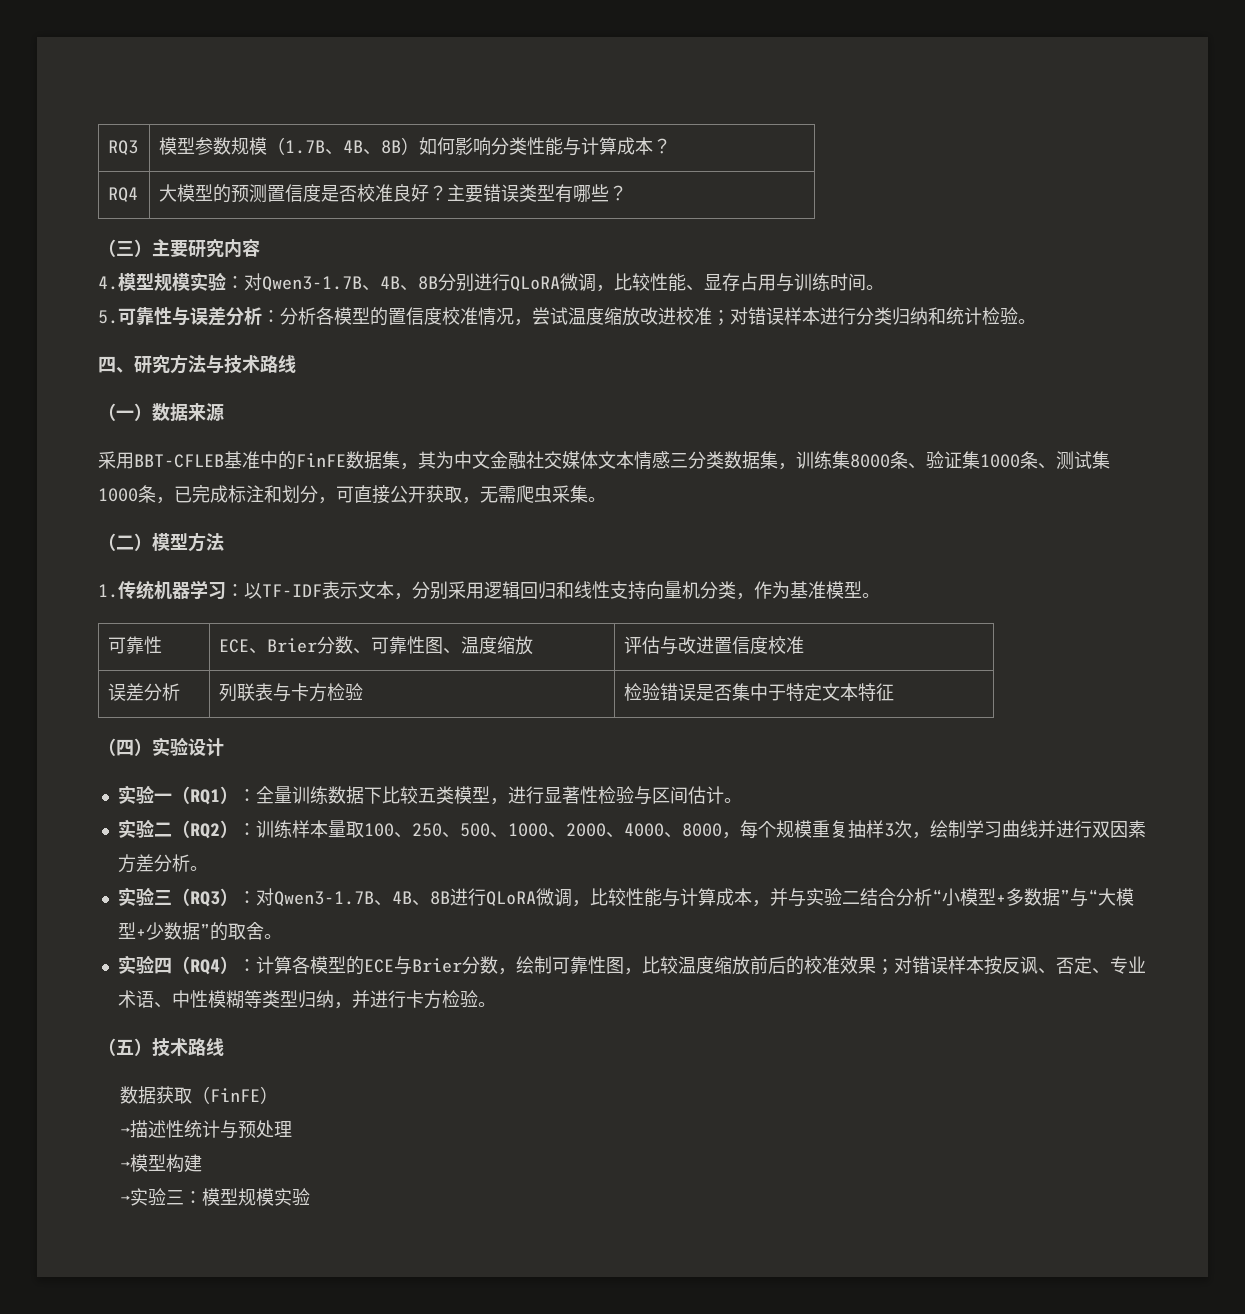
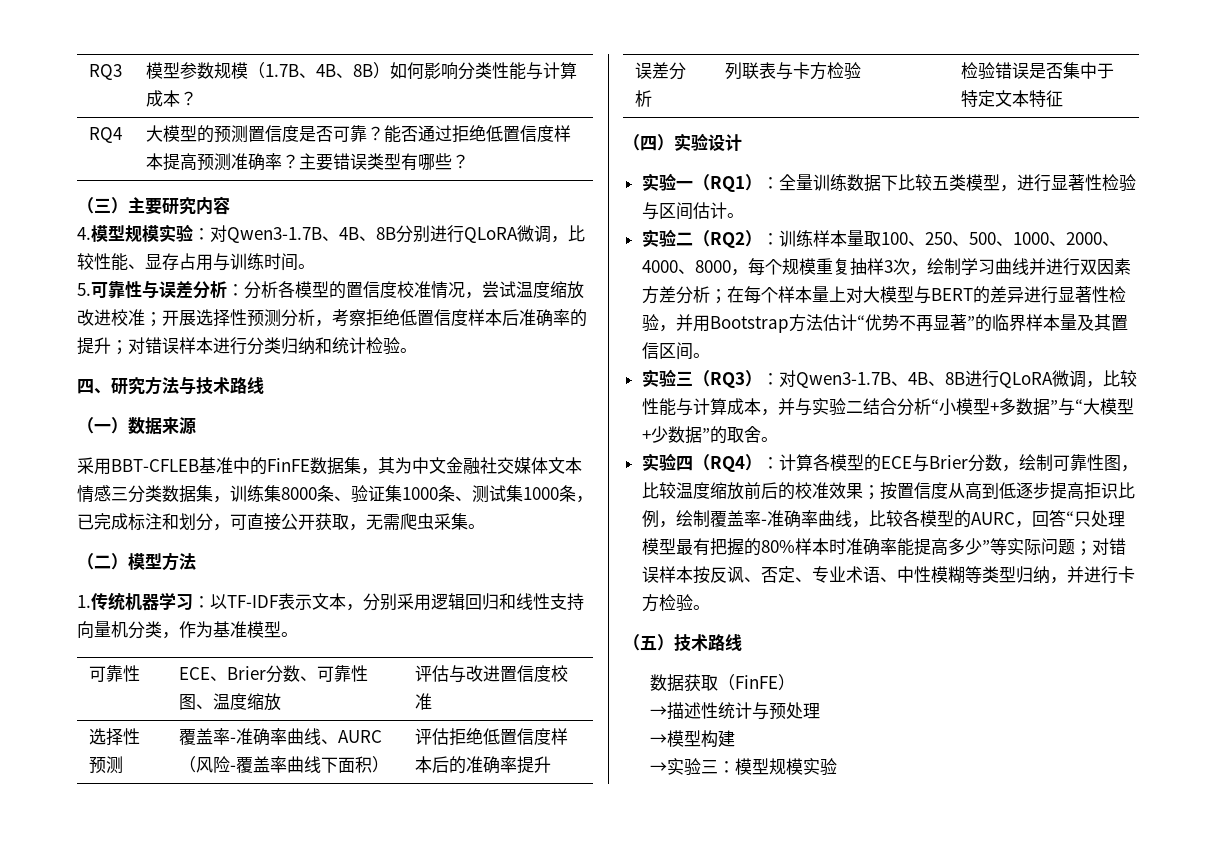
- RQ4 | 大模型的预测置信度是否校准良好？主要错误类型有哪些？
+ RQ4 | 大模型的预测置信度是否可靠？能否通过拒绝低置信度样本提高预测准确率？主要错误类型有哪些？
- 5.可靠性与误差分析：分析各模型的置信度校准情况，尝试温度缩放改进校准；对错误样本进行分类归纳和统计检验。
+ 5.可靠性与误差分析：分析各模型的置信度校准情况，尝试温度缩放改进校准；开展选择性预测分析，考察拒绝低置信度样本后准确率的提升；对错误样本进行分类归纳和统计检验。
+ 选择性预测 | 覆盖率-准确率曲线、AURC（风险-覆盖率曲线下面积） | 评估拒绝低置信度样本后的准确率提升
- 实验二（RQ2）：训练样本量取100、250、500、1000、2000、4000、8000，每个规模重复抽样3次，绘制学习曲线并进行双因素方差分析。
+ 实验二（RQ2）：训练样本量取100、250、500、1000、2000、4000、8000，每个规模重复抽样3次，绘制学习曲线并进行双因素方差分析；在每个样本量上对大模型与BERT的差异进行显著性检验，并用Bootstrap方法估计“优势不再显著”的临界样本量及其置信区间。
- 实验四（RQ4）：计算各模型的ECE与Brier分数，绘制可靠性图，比较温度缩放前后的校准效果；对错误样本按反讽、否定、专业术语、中性模糊等类型归纳，并进行卡方检验。
+ 实验四（RQ4）：计算各模型的ECE与Brier分数，绘制可靠性图，比较温度缩放前后的校准效果；按置信度从高到低逐步提高拒识比例，绘制覆盖率-准确率曲线，比较各模型的AURC，回答“只处理模型最有把握的80%样本时准确率能提高多少”等实际问题；对错误样本按反讽、否定、专业术语、中性模糊等类型归纳，并进行卡方检验。

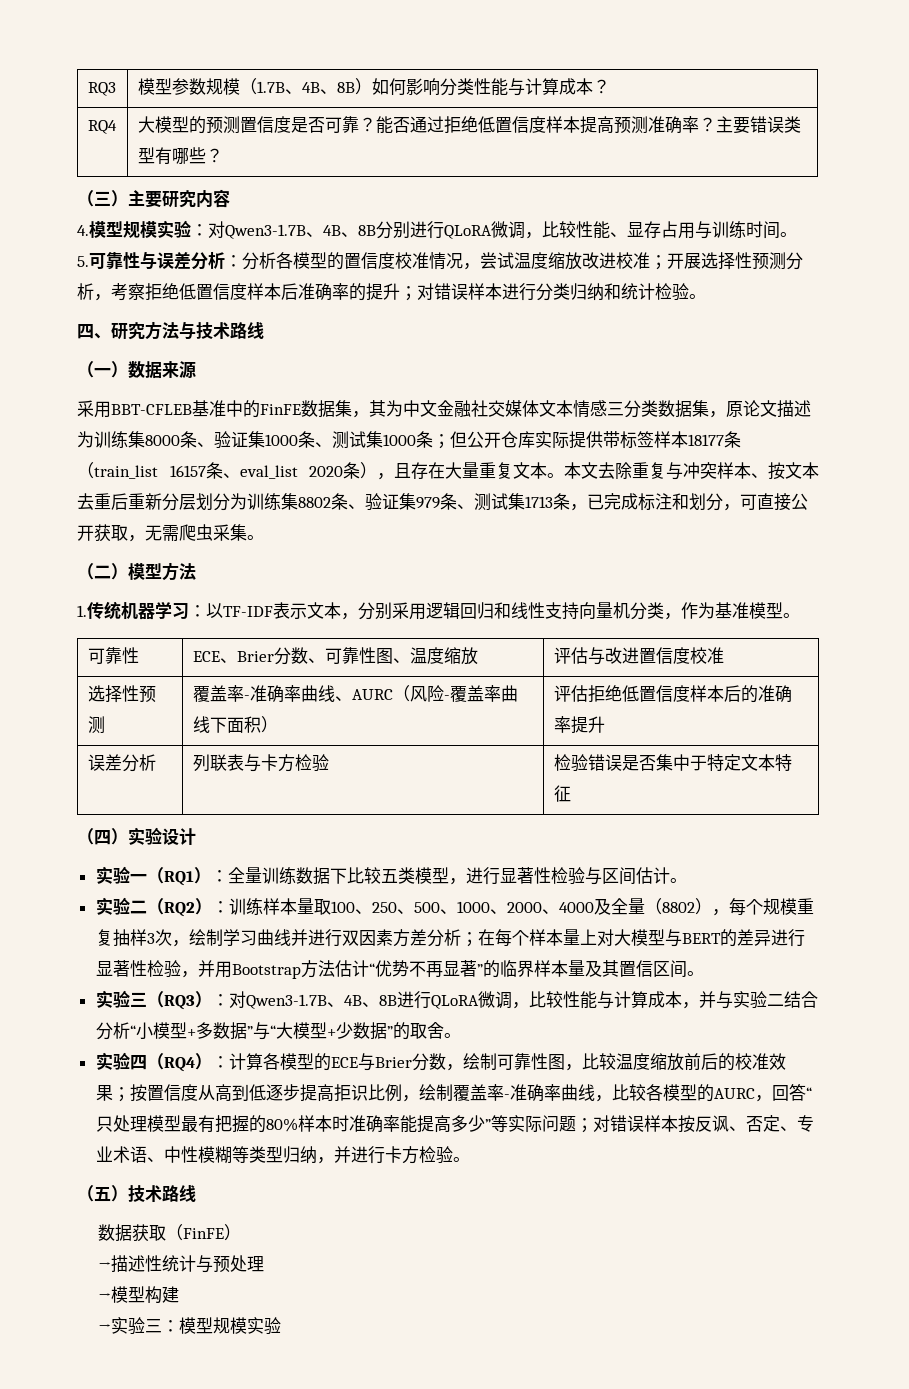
- 采用BBT-CFLEB基准中的FinFE数据集，其为中文金融社交媒体文本情感三分类数据集，训练集8000条、验证集1000条、测试集1000条，已完成标注和划分，可直接公开获取，无需爬虫采集。
+ 采用BBT-CFLEB基准中的FinFE数据集，其为中文金融社交媒体文本情感三分类数据集，原论文描述为训练集8000条、验证集1000条、测试集1000条；但公开仓库实际提供带标签样本18177条（train_list 16157条、eval_list 2020条），且存在大量重复文本。本文去除重复与冲突样本、按文本去重后重新分层划分为训练集8802条、验证集979条、测试集1713条，已完成标注和划分，可直接公开获取，无需爬虫采集。
- 实验二（RQ2）：训练样本量取100、250、500、1000、2000、4000、8000，每个规模重复抽样3次，绘制学习曲线并进行双因素方差分析；在每个样本量上对大模型与BERT的差异进行显著性检验，并用Bootstrap方法估计“优势不再显著”的临界样本量及其置信区间。
+ 实验二（RQ2）：训练样本量取100、250、500、1000、2000、4000及全量（8802），每个规模重复抽样3次，绘制学习曲线并进行双因素方差分析；在每个样本量上对大模型与BERT的差异进行显著性检验，并用Bootstrap方法估计“优势不再显著”的临界样本量及其置信区间。

